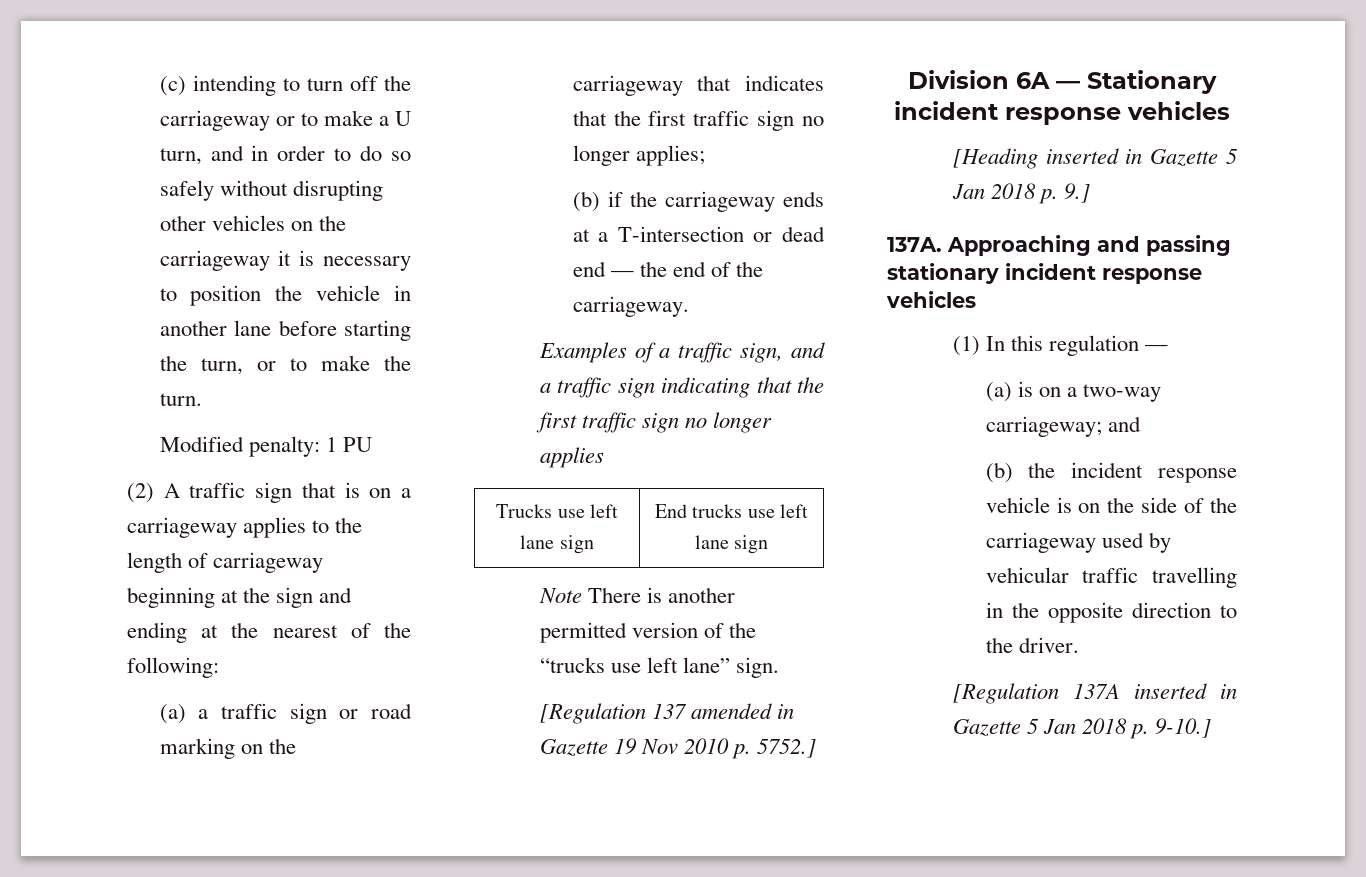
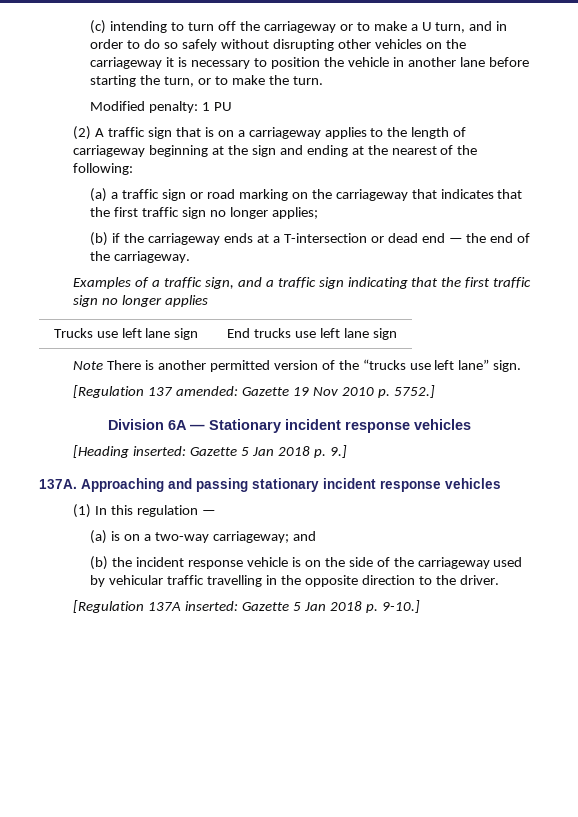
- [Regulation 137 amended in Gazette 19 Nov 2010 p. 5752.]
+ [Regulation 137 amended: Gazette 19 Nov 2010 p. 5752.]
- [Heading inserted in Gazette 5 Jan 2018 p. 9.]
+ [Heading inserted: Gazette 5 Jan 2018 p. 9.]
- [Regulation 137A inserted in Gazette 5 Jan 2018 p. 9-10.]
+ [Regulation 137A inserted: Gazette 5 Jan 2018 p. 9-10.]

